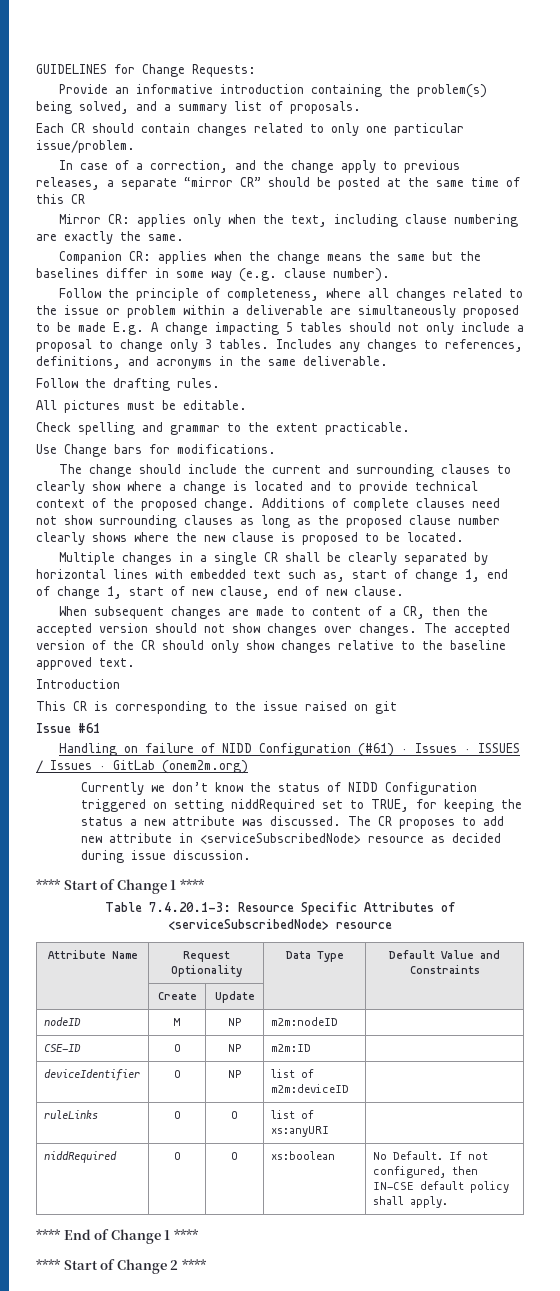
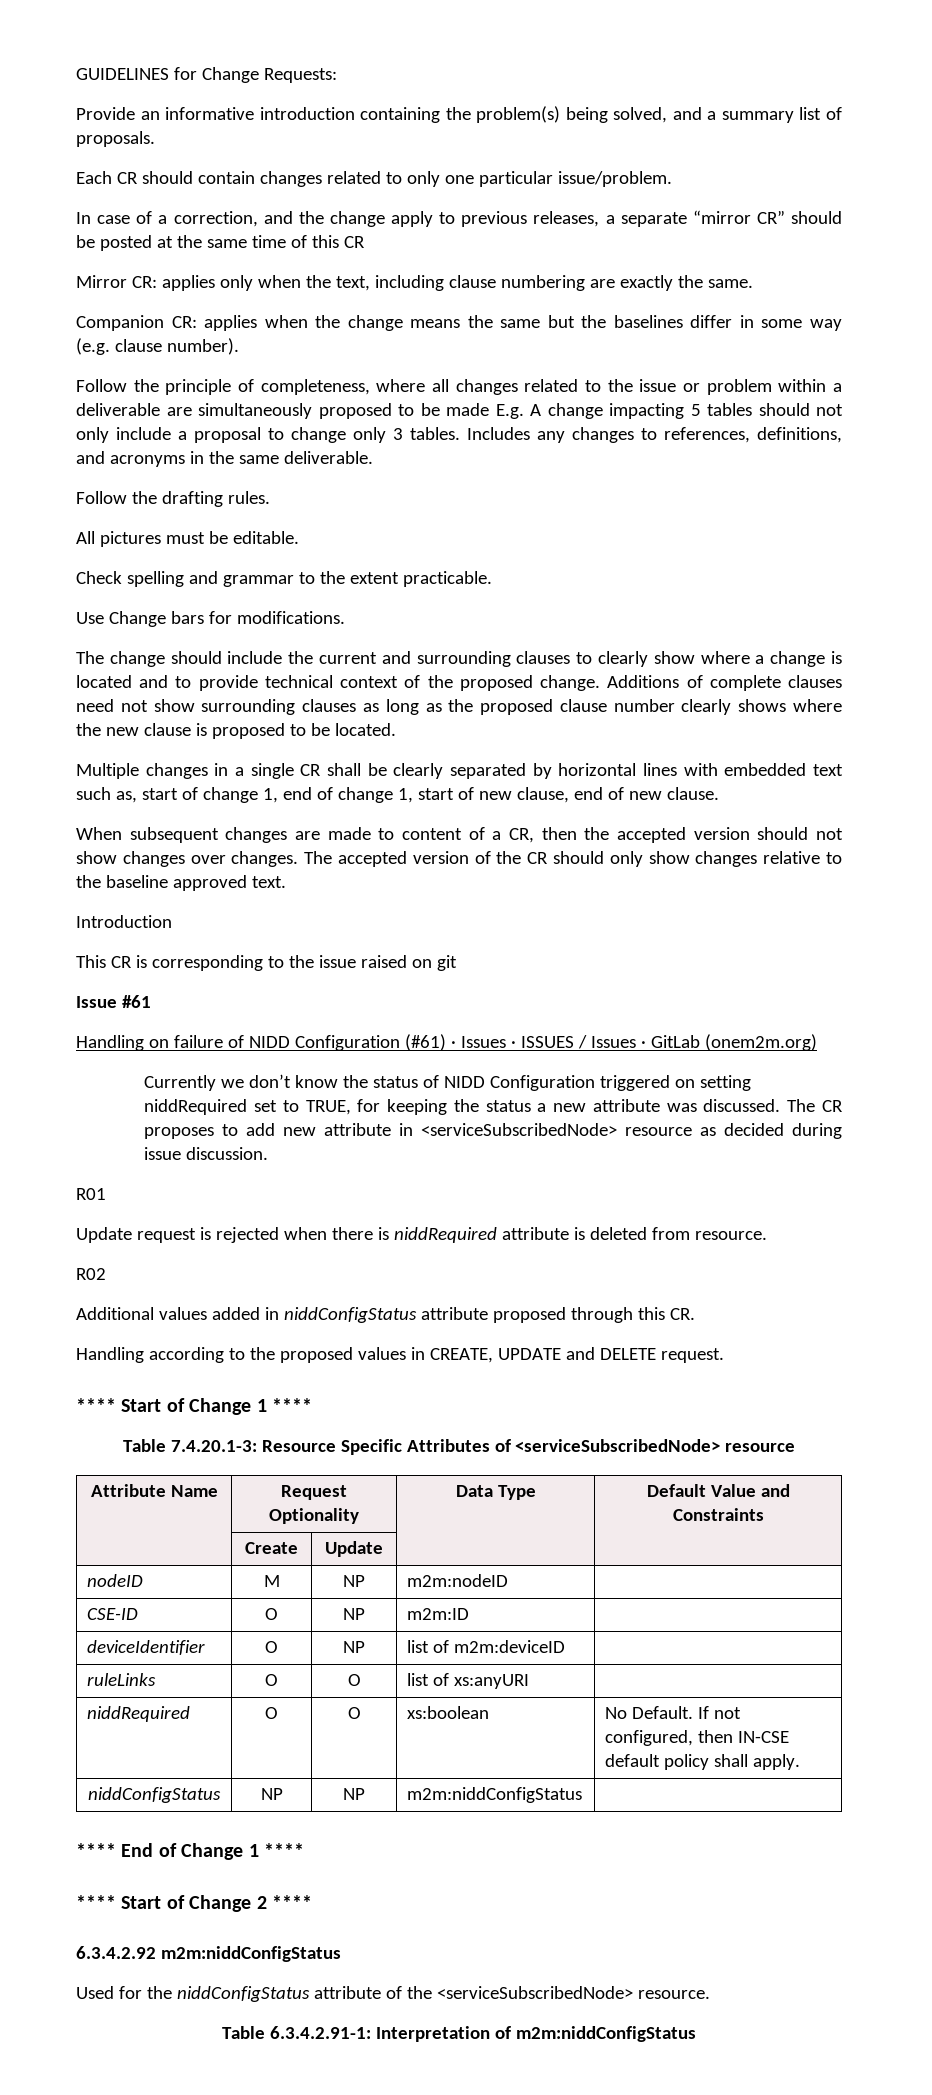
+ R01
+ Update request is rejected when there is niddRequired attribute is deleted from resource.
+ R02
+ Additional values added in niddConfigStatus attribute proposed through this CR.
+ Handling according to the proposed values in CREATE, UPDATE and DELETE request.
+ niddConfigStatus | NP | NP | m2m:niddConfigStatus |
+ 6.3.4.2.92 m2m:niddConfigStatus
+ Used for the niddConfigStatus attribute of the <serviceSubscribedNode> resource.
+ Table 6.3.4.2.91-1: Interpretation of m2m:niddConfigStatus

